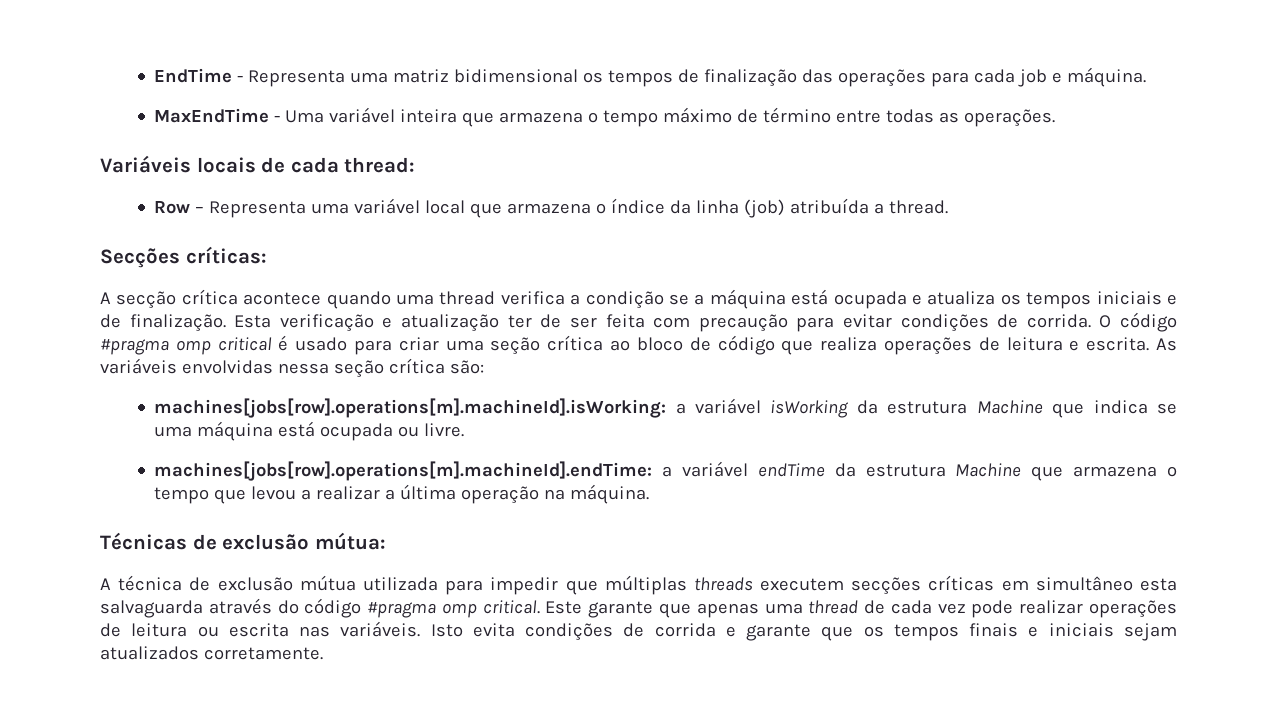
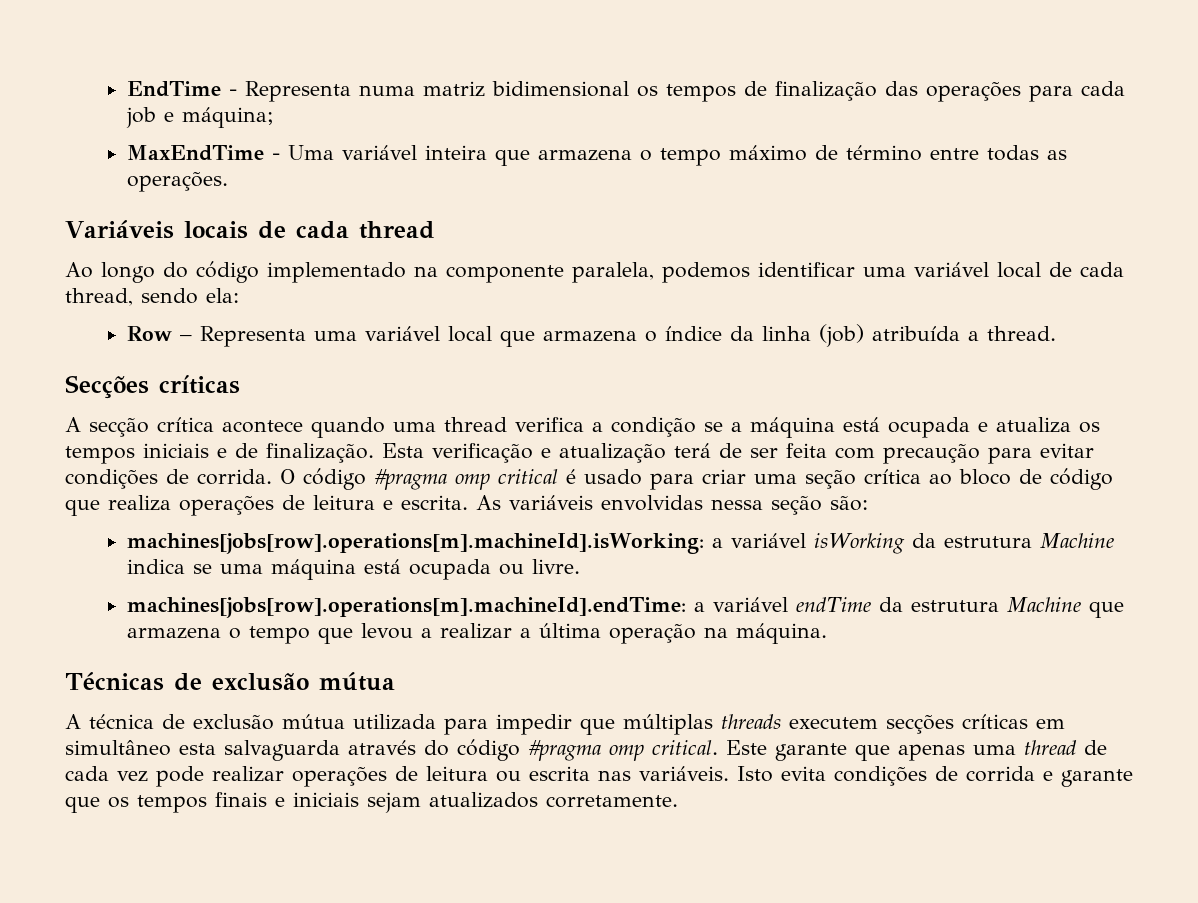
- EndTime - Representa uma matriz bidimensional os tempos de finalização das operações para cada job e máquina.
+ EndTime - Representa numa matriz bidimensional os tempos de finalização das operações para cada job e máquina;
- Variáveis locais de cada thread:
+ Variáveis locais de cada thread
+ Ao longo do código implementado na componente paralela, podemos identificar uma variável local de cada thread, sendo ela:
- Secções críticas:
+ Secções críticas
- Esta verificação e atualização ter de ser feita com precaução para evitar condições de corrida.
+ Esta verificação e atualização terá de ser feita com precaução para evitar condições de corrida.
- As variáveis envolvidas nessa seção crítica são:
+ As variáveis envolvidas nessa seção são:
- machines[jobs[row].operations[m].machineId].isWorking: a variável isWorking da estrutura Machine que indica se uma máquina está ocupada ou livre.
+ machines[jobs[row].operations[m].machineId].isWorking: a variável isWorking da estrutura Machine indica se uma máquina está ocupada ou livre.
- Técnicas de exclusão mútua:
+ Técnicas de exclusão mútua

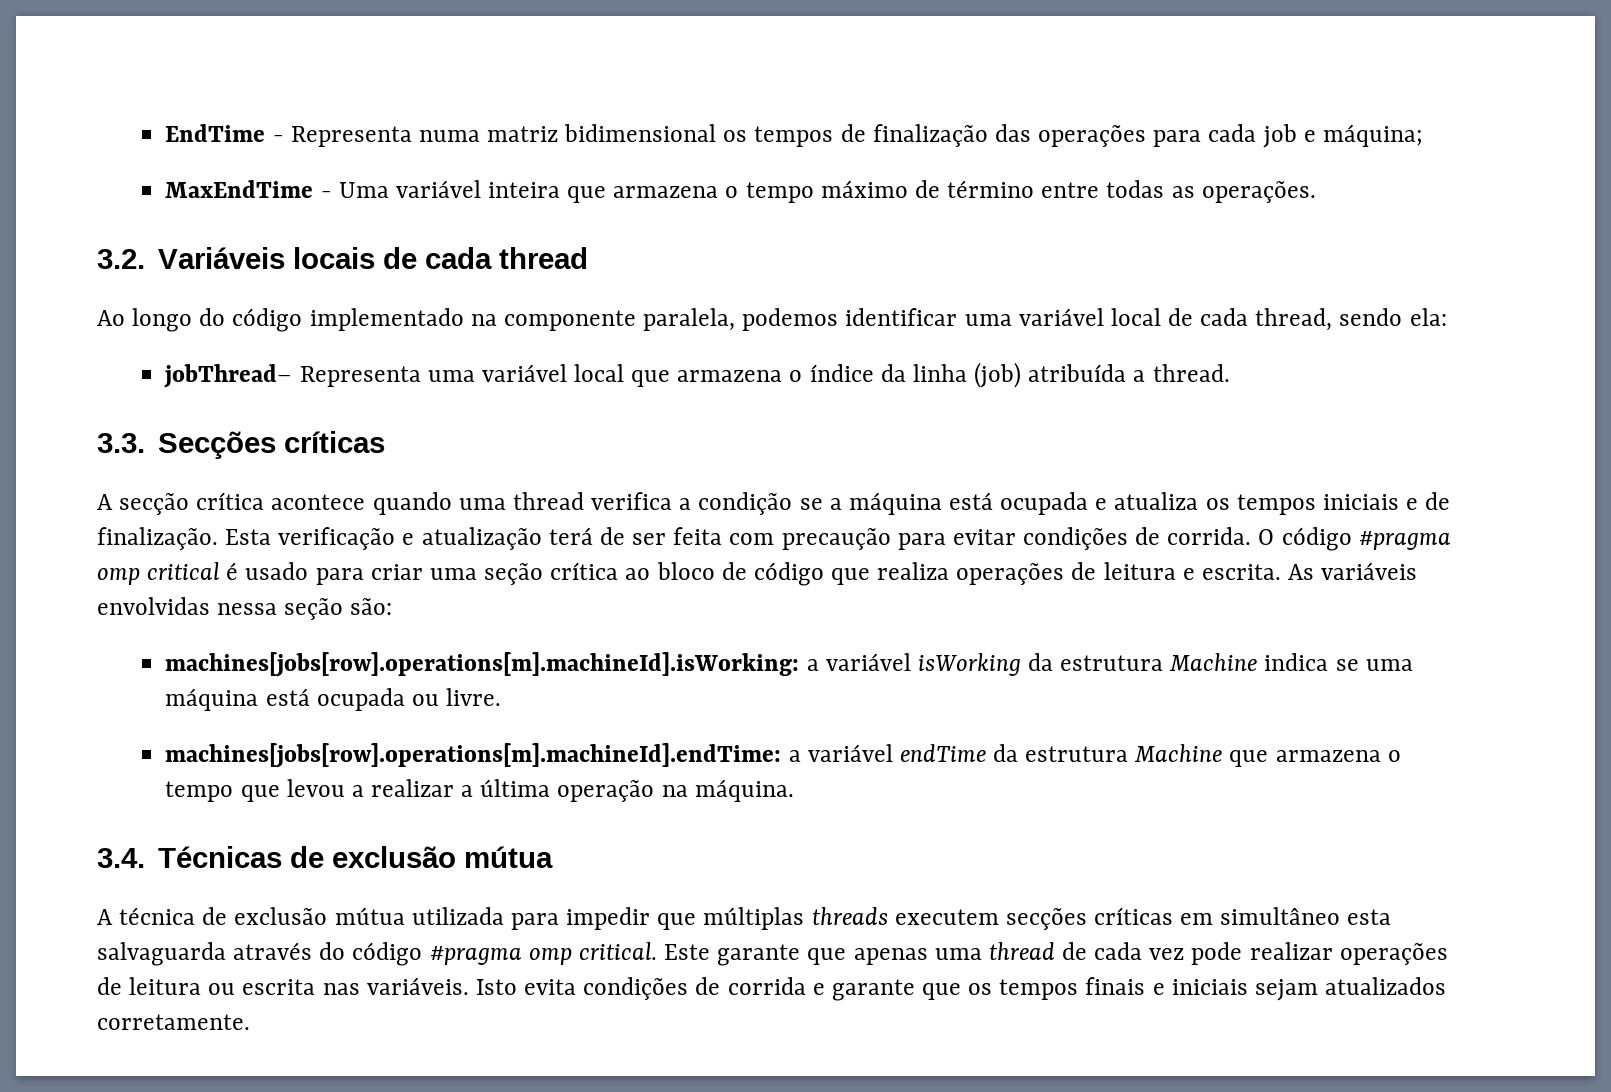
- Variáveis locais de cada thread
+ 3.2. Variáveis locais de cada thread
- Row – Representa uma variável local que armazena o índice da linha (job) atribuída a thread.
+ jobThread– Representa uma variável local que armazena o índice da linha (job) atribuída a thread.
- Secções críticas
+ 3.3. Secções críticas
- Técnicas de exclusão mútua
+ 3.4. Técnicas de exclusão mútua

